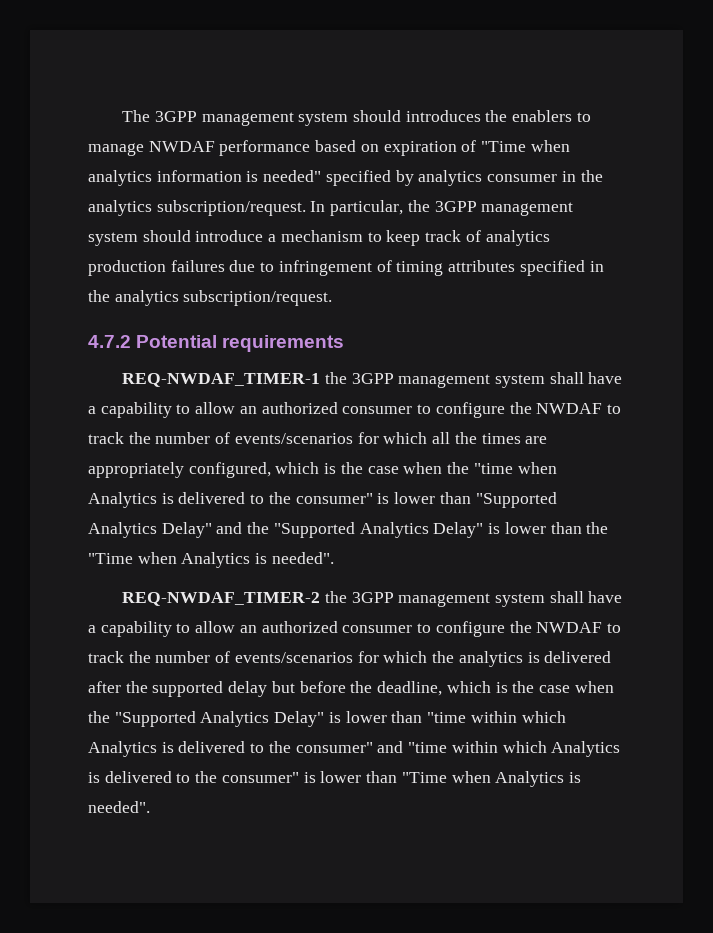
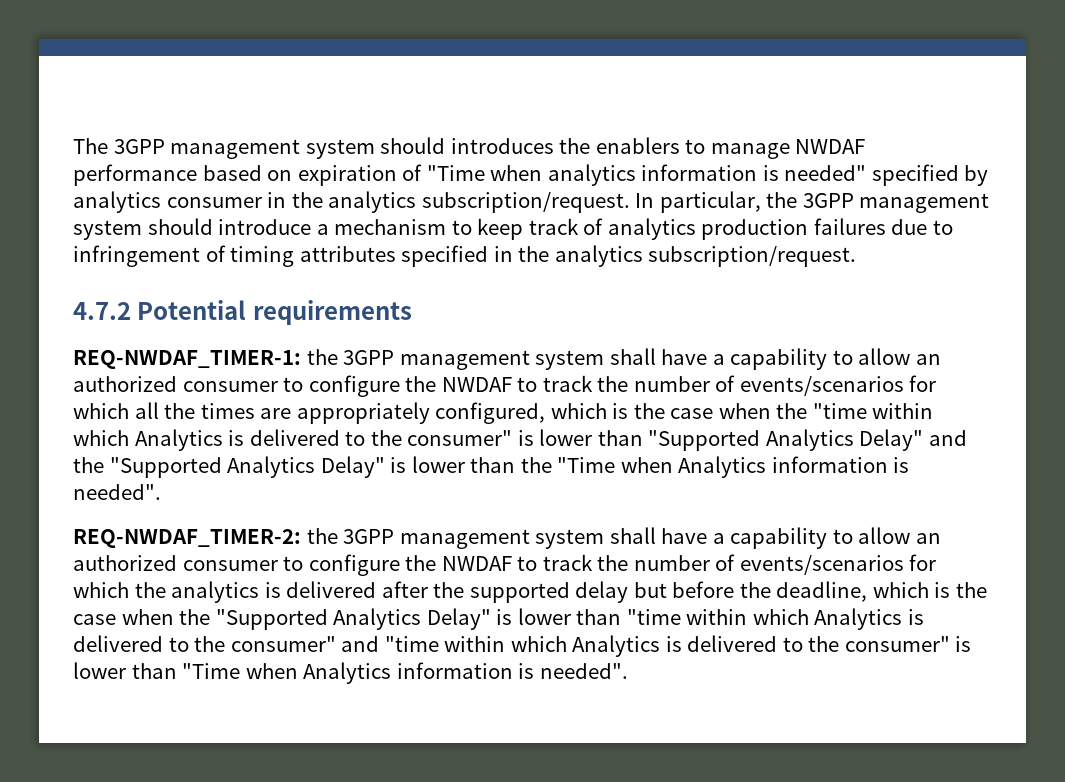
- REQ-NWDAF_TIMER-1 the 3GPP management system shall have a capability to allow an authorized consumer to configure the NWDAF to track the number of events/scenarios for which all the times are appropriately configured, which is the case when the "time when Analytics is delivered to the consumer" is lower than "Supported Analytics Delay" and the "Supported Analytics Delay" is lower than the "Time when Analytics is needed".
+ REQ-NWDAF_TIMER-1: the 3GPP management system shall have a capability to allow an authorized consumer to configure the NWDAF to track the number of events/scenarios for which all the times are appropriately configured, which is the case when the "time within which Analytics is delivered to the consumer" is lower than "Supported Analytics Delay" and the "Supported Analytics Delay" is lower than the "Time when Analytics information is needed".
- REQ-NWDAF_TIMER-2 the 3GPP management system shall have a capability to allow an authorized consumer to configure the NWDAF to track the number of events/scenarios for which the analytics is delivered after the supported delay but before the deadline, which is the case when the "Supported Analytics Delay" is lower than "time within which Analytics is delivered to the consumer" and "time within which Analytics is delivered to the consumer" is lower than "Time when Analytics is needed".
+ REQ-NWDAF_TIMER-2: the 3GPP management system shall have a capability to allow an authorized consumer to configure the NWDAF to track the number of events/scenarios for which the analytics is delivered after the supported delay but before the deadline, which is the case when the "Supported Analytics Delay" is lower than "time within which Analytics is delivered to the consumer" and "time within which Analytics is delivered to the consumer" is lower than "Time when Analytics information is needed".

